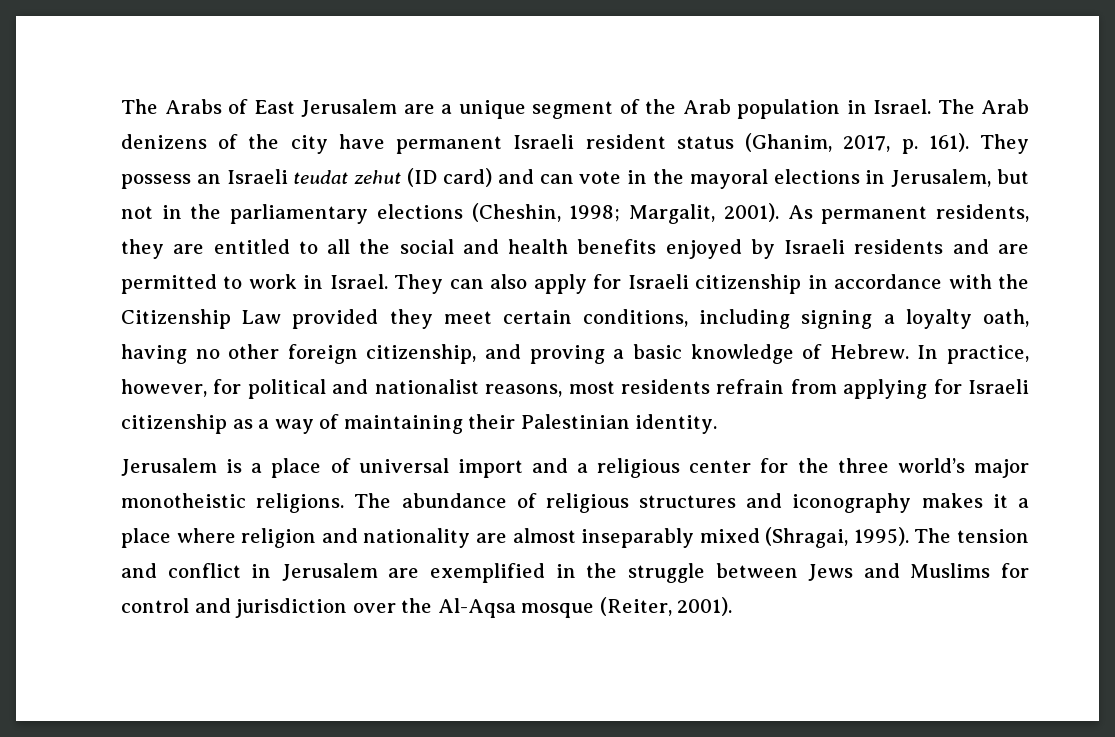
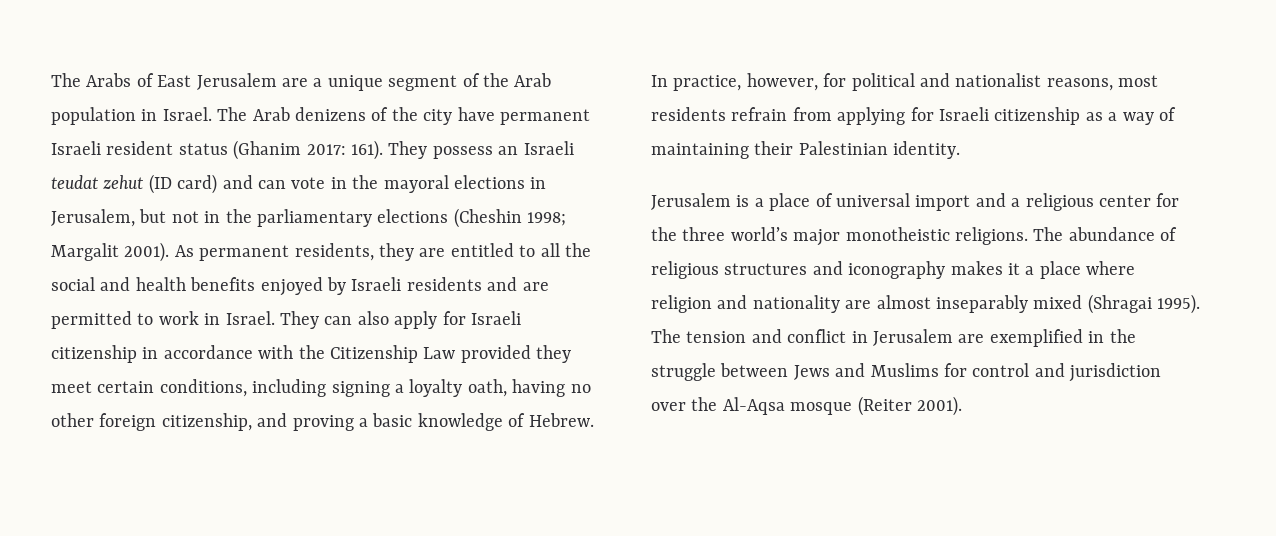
- The Arab denizens of the city have permanent Israeli resident status (Ghanim, 2017, p. 161).
+ The Arab denizens of the city have permanent Israeli resident status (Ghanim 2017: 161).
- They possess an Israeli teudat zehut (ID card) and can vote in the mayoral elections in Jerusalem, but not in the parliamentary elections (Cheshin, 1998; Margalit, 2001).
+ They possess an Israeli teudat zehut (ID card) and can vote in the mayoral elections in Jerusalem, but not in the parliamentary elections (Cheshin 1998; Margalit 2001).
- The abundance of religious structures and iconography makes it a place where religion and nationality are almost inseparably mixed (Shragai, 1995).
+ The abundance of religious structures and iconography makes it a place where religion and nationality are almost inseparably mixed (Shragai 1995).
- The tension and conflict in Jerusalem are exemplified in the struggle between Jews and Muslims for control and jurisdiction over the Al-Aqsa mosque (Reiter, 2001).
+ The tension and conflict in Jerusalem are exemplified in the struggle between Jews and Muslims for control and jurisdiction over the Al-Aqsa mosque (Reiter 2001).

